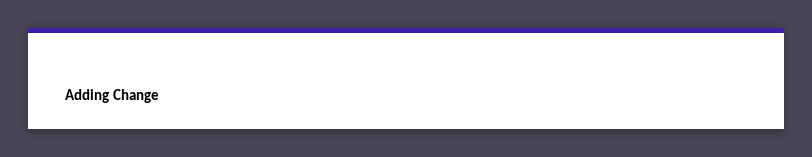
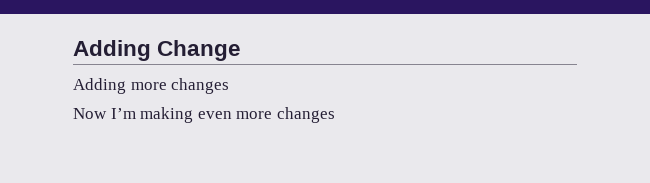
+ Adding more changes
+ Now I’m making even more changes

